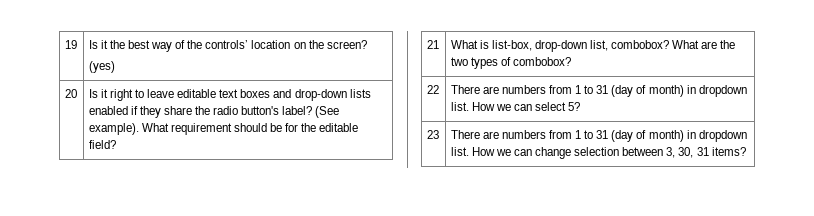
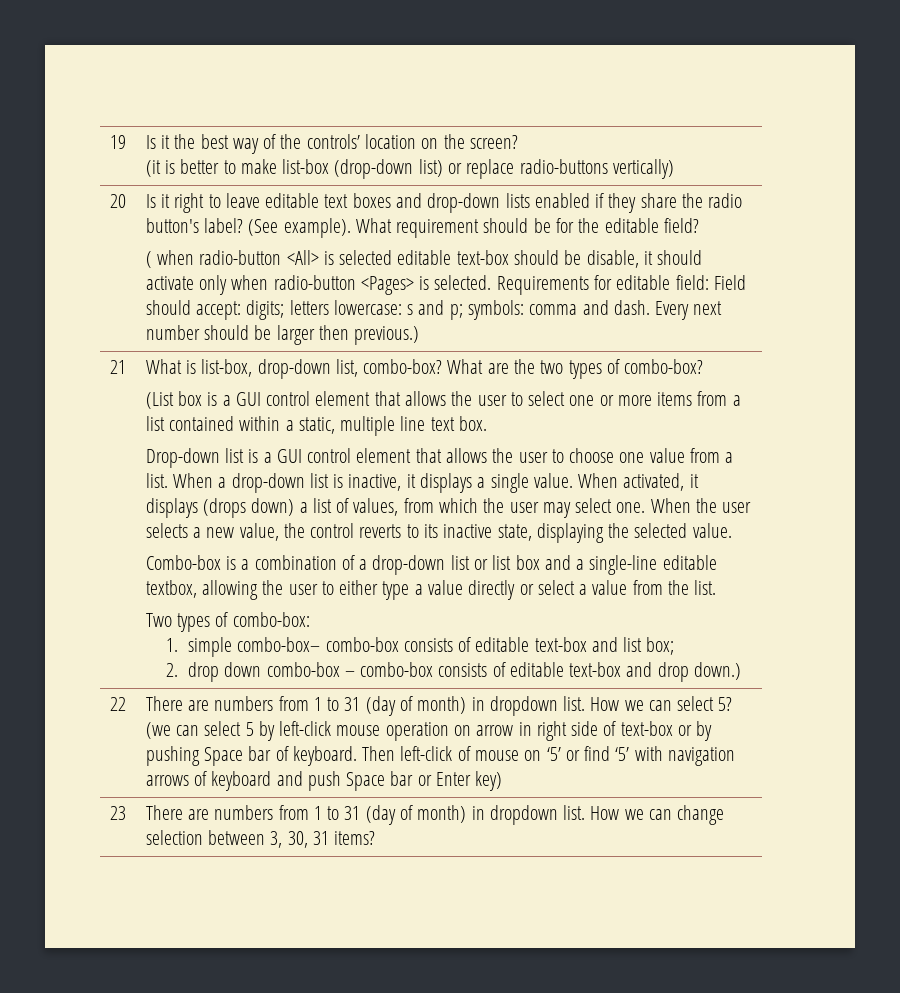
  19 | Is it the best way of the controls’ location on the screen?
- (yes)
+ (it is better to make list-box (drop-down list) or replace radio-buttons vertically)
+ ( when radio-button <All> is selected editable text-box should be disable, it should activate only when radio-button <Pages> is selected. Requirements for editable field: Field should accept: digits; letters lowercase: s and p; symbols: comma and dash. Every next number should be larger then previous.)
- What is list-box, drop-down list, combobox?
+ What is list-box, drop-down list, combo-box?
- What are the two types of combobox?
+ What are the two types of combo-box?
+ (List box is a GUI control element that allows the user to select one or more items from a list contained within a static, multiple line text box.
+ Drop-down list is a GUI control element that allows the user to choose one value from a list. When a drop-down list is inactive, it displays a single value. When activated, it displays (drops down) a list of values, from which the user may select one. When the user selects a new value, the control reverts to its inactive state, displaying the selected value.
+ Combo-box is a combination of a drop-down list or list box and a single-line editable textbox, allowing the user to either type a value directly or select a value from the list.
+ Two types of combo-box:
+ 1. simple combo-box– combo-box consists of editable text-box and list box;
+ 2. drop down combo-box – combo-box consists of editable text-box and drop down.)
+ (we can select 5 by left-click mouse operation on arrow in right side of text-box or by pushing Space bar of keyboard. Then left-click of mouse on ‘5’ or find ‘5’ with navigation arrows of keyboard and push Space bar or Enter key)

